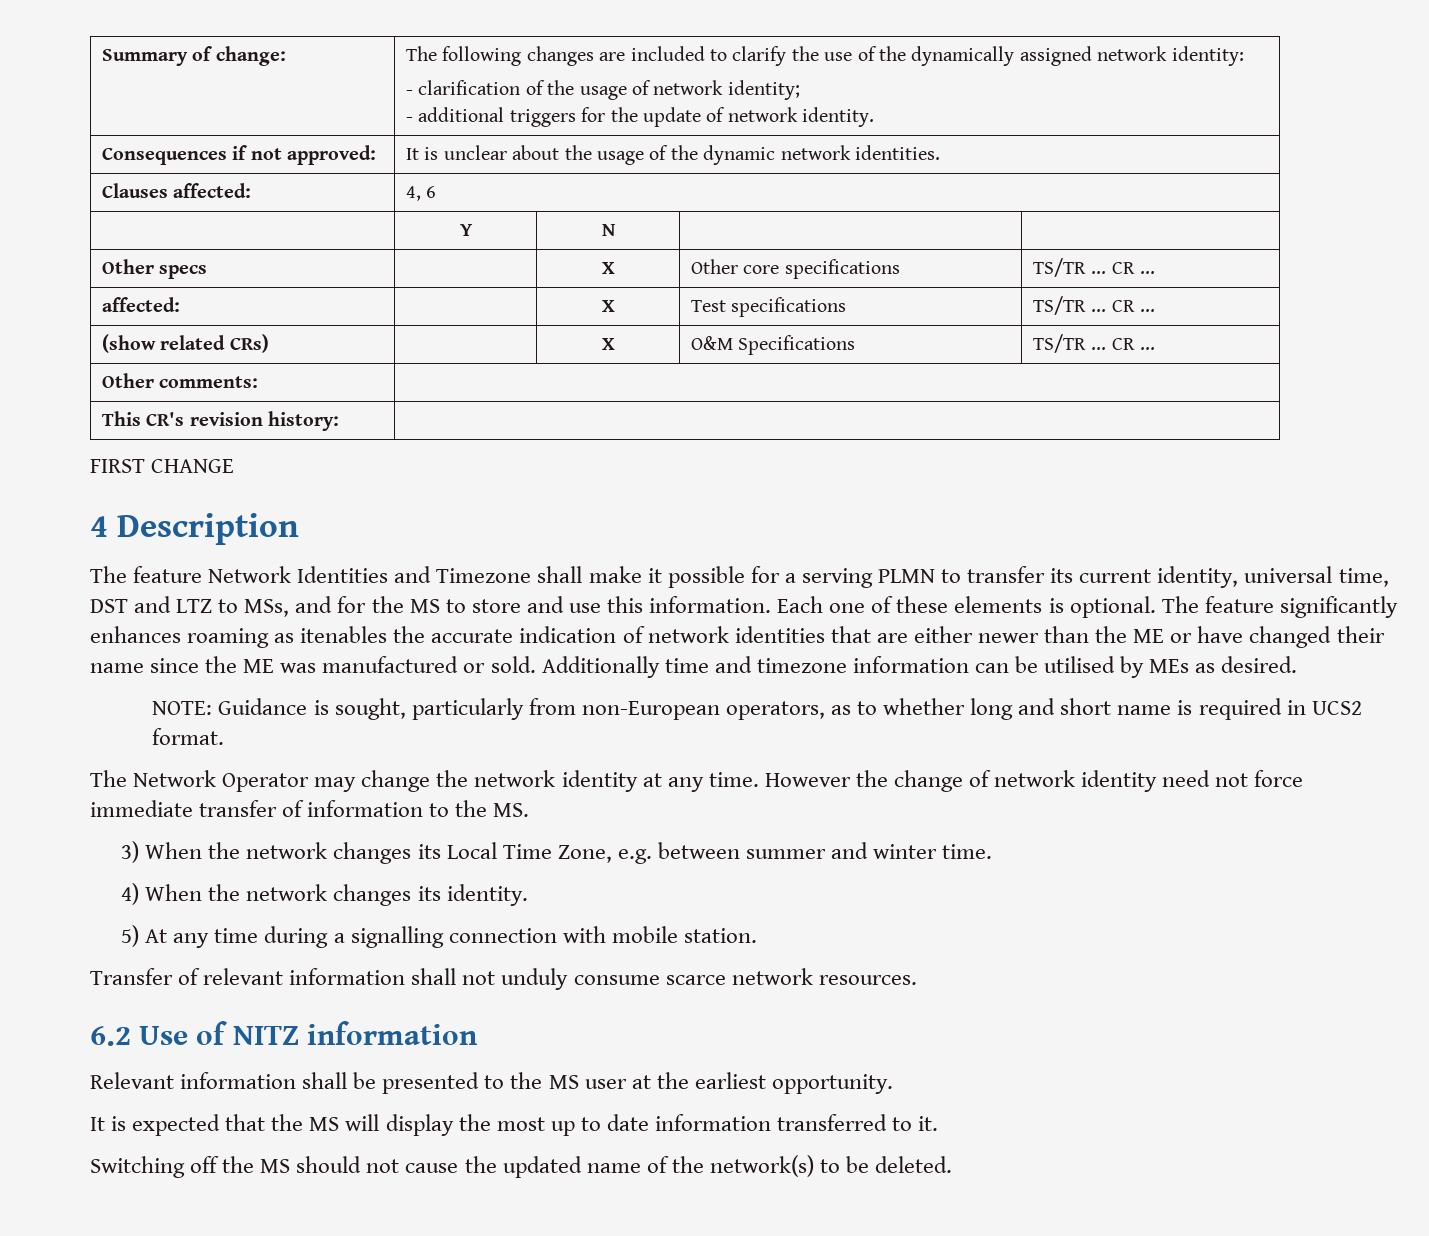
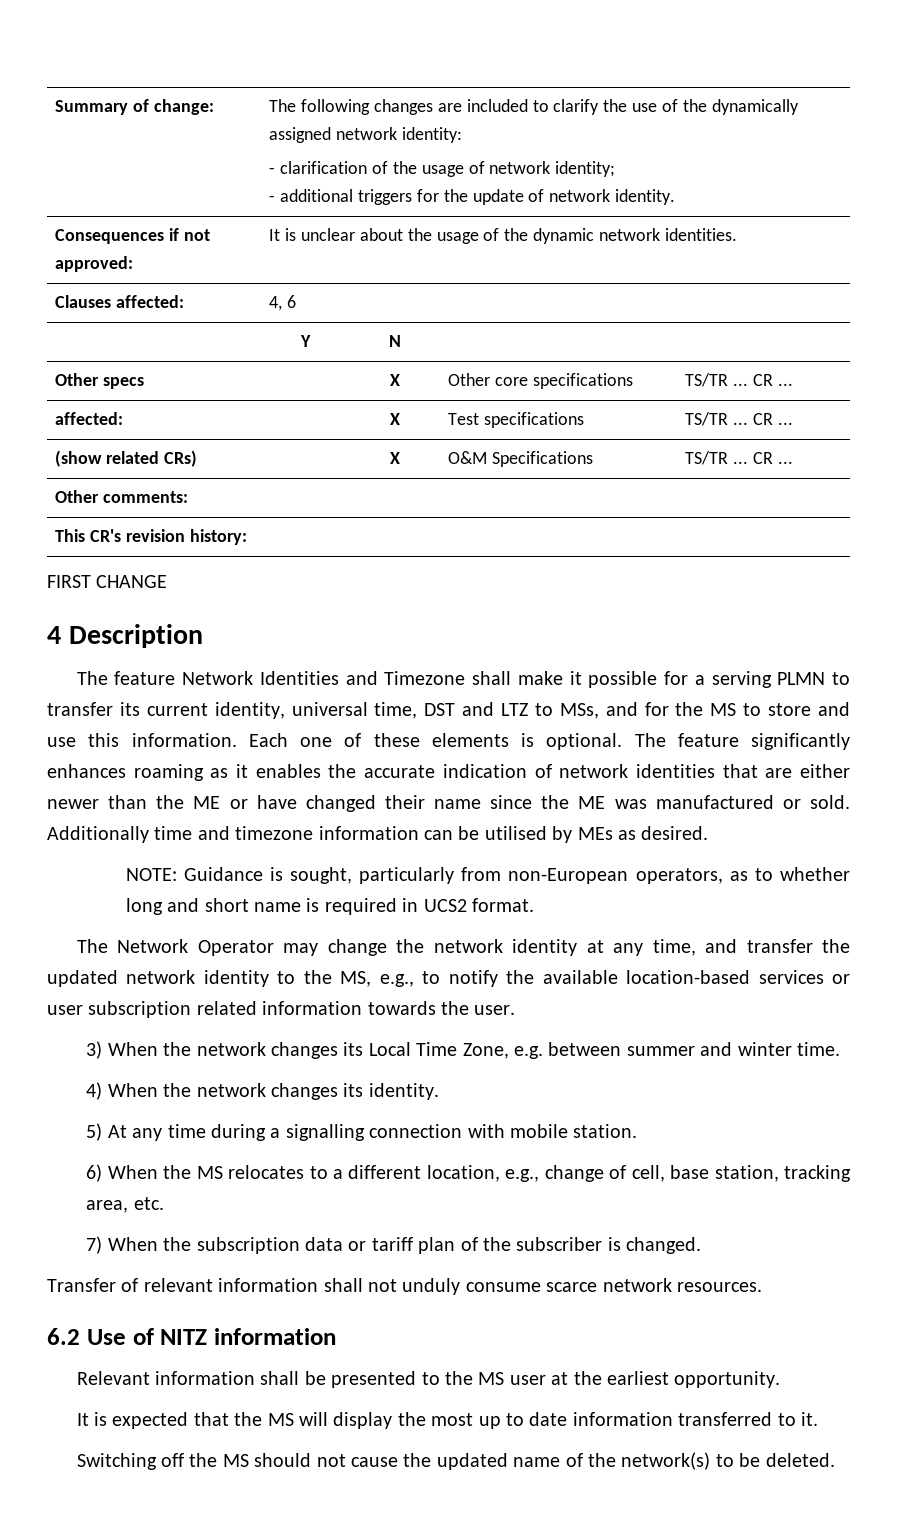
- The feature significantly enhances roaming as itenables the accurate indication of network identities that are either newer than the ME or have changed their name since the ME was manufactured or sold.
+ The feature significantly enhances roaming as it enables the accurate indication of network identities that are either newer than the ME or have changed their name since the ME was manufactured or sold.
- The Network Operator may change the network identity at any time. However the change of network identity need not force immediate transfer of information to the MS.
+ The Network Operator may change the network identity at any time, and transfer the updated network identity to the MS, e.g., to notify the available location-based services or user subscription related information towards the user.
+ 6) When the MS relocates to a different location, e.g., change of cell, base station, tracking area, etc.
+ 7) When the subscription data or tariff plan of the subscriber is changed.

